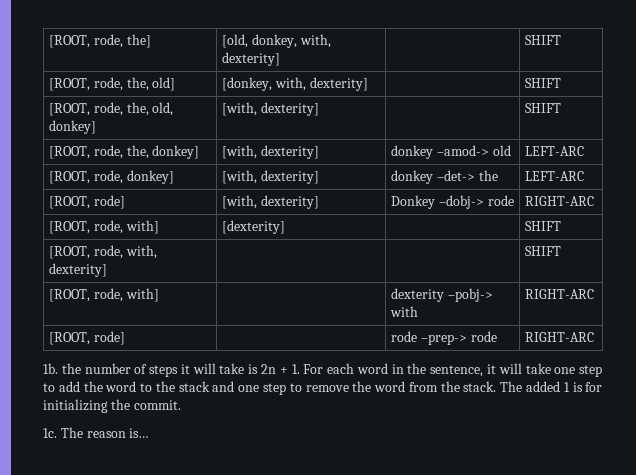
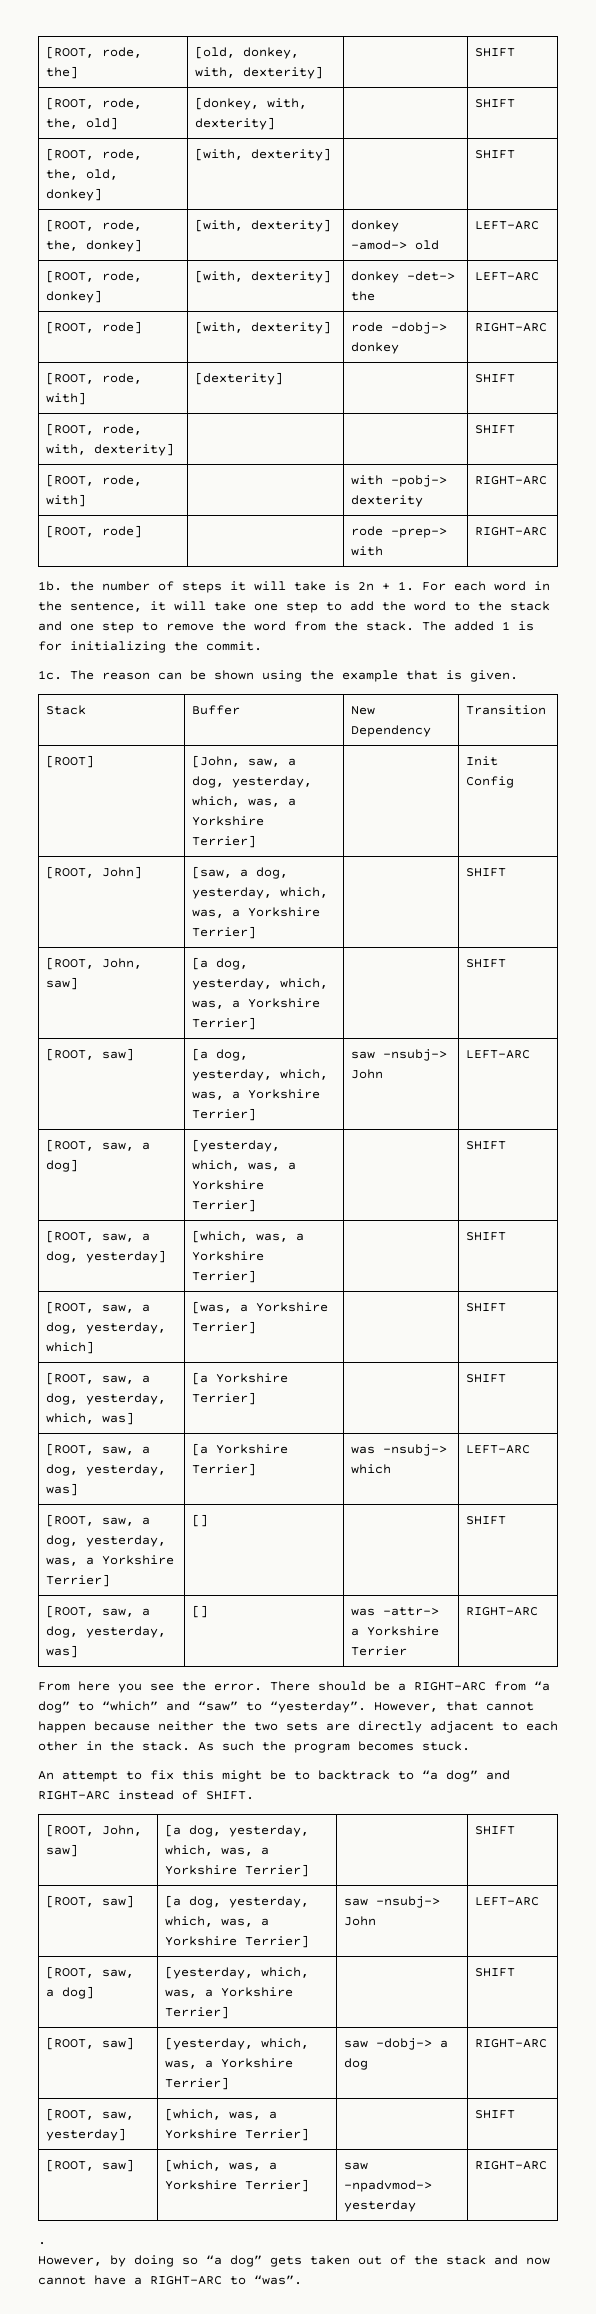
- [ROOT, rode] | [with, dexterity] | Donkey –dobj-> rode | RIGHT-ARC
+ [ROOT, rode] | [with, dexterity] | rode –dobj-> donkey | RIGHT-ARC
- [ROOT, rode, with] | | dexterity –pobj-> with | RIGHT-ARC
+ [ROOT, rode, with] | | with –pobj-> dexterity | RIGHT-ARC
- [ROOT, rode] | | rode –prep-> rode | RIGHT-ARC
+ [ROOT, rode] | | rode –prep-> with | RIGHT-ARC
- The reason is…
+ The reason can be shown using the example that is given.
+ Stack | Buffer | New Dependency | Transition
+ [ROOT] | [John, saw, a dog, yesterday, which, was, a Yorkshire Terrier] | | Init Config
+ [ROOT, John] | [saw, a dog, yesterday, which, was, a Yorkshire Terrier] | | SHIFT
+ [ROOT, John, saw] | [a dog, yesterday, which, was, a Yorkshire Terrier] | | SHIFT
+ [ROOT, saw] | [a dog, yesterday, which, was, a Yorkshire Terrier] | saw –nsubj-> John | LEFT-ARC
+ [ROOT, saw, a dog] | [yesterday, which, was, a Yorkshire Terrier] | | SHIFT
+ [ROOT, saw, a dog, yesterday] | [which, was, a Yorkshire Terrier] | | SHIFT
+ [ROOT, saw, a dog, yesterday, which] | [was, a Yorkshire Terrier] | | SHIFT
+ [ROOT, saw, a dog, yesterday, which, was] | [a Yorkshire Terrier] | | SHIFT
+ [ROOT, saw, a dog, yesterday, was] | [a Yorkshire Terrier] | was –nsubj-> which | LEFT-ARC
+ [ROOT, saw, a dog, yesterday, was, a Yorkshire Terrier] | [] | | SHIFT
+ [ROOT, saw, a dog, yesterday, was] | [] | was –attr-> a Yorkshire Terrier | RIGHT-ARC
+ From here you see the error. There should be a RIGHT-ARC from “a dog” to “which” and “saw” to “yesterday”. However, that cannot happen because neither the two sets are directly adjacent to each other in the stack. As such the program becomes stuck.
+ An attempt to fix this might be to backtrack to “a dog” and RIGHT-ARC instead of SHIFT.
+ [ROOT, John, saw] | [a dog, yesterday, which, was, a Yorkshire Terrier] | | SHIFT
+ [ROOT, saw] | [a dog, yesterday, which, was, a Yorkshire Terrier] | saw –nsubj-> John | LEFT-ARC
+ [ROOT, saw, a dog] | [yesterday, which, was, a Yorkshire Terrier] | | SHIFT
+ [ROOT, saw] | [yesterday, which, was, a Yorkshire Terrier] | saw –dobj-> a dog | RIGHT-ARC
+ [ROOT, saw, yesterday] | [which, was, a Yorkshire Terrier] | | SHIFT
+ [ROOT, saw] | [which, was, a Yorkshire Terrier] | saw –npadvmod-> yesterday | RIGHT-ARC
+ .
+ However, by doing so “a dog” gets taken out of the stack and now cannot have a RIGHT-ARC to “was”.

